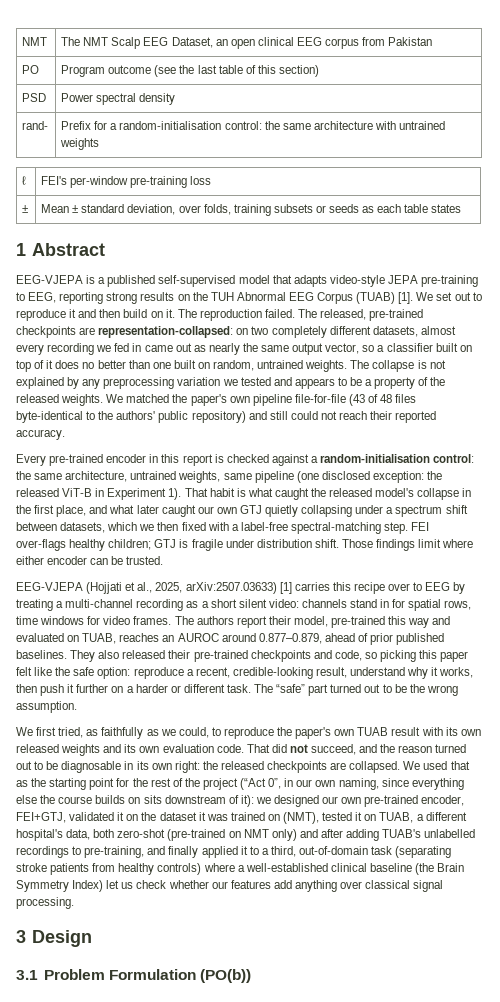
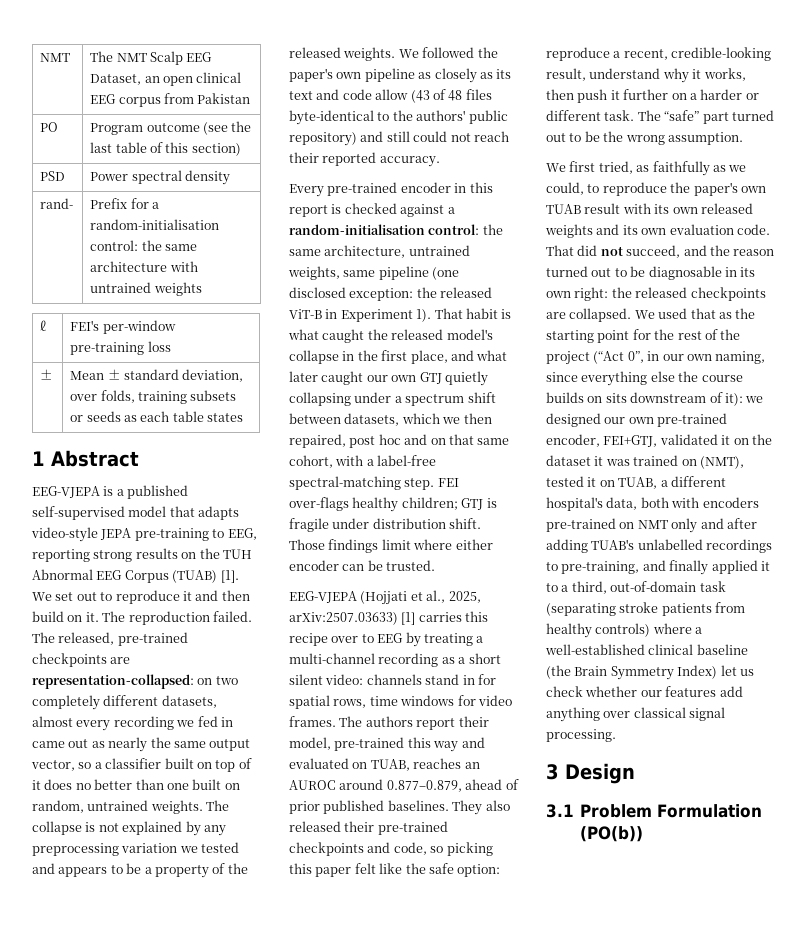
- We matched the paper's own pipeline file-for-file (43 of 48 files byte-identical to the authors' public repository) and still could not reach their reported accuracy.
+ We followed the paper's own pipeline as closely as its text and code allow (43 of 48 files byte-identical to the authors' public repository) and still could not reach their reported accuracy.
- That habit is what caught the released model's collapse in the first place, and what later caught our own GTJ quietly collapsing under a spectrum shift between datasets, which we then fixed with a label-free spectral-matching step.
+ That habit is what caught the released model's collapse in the first place, and what later caught our own GTJ quietly collapsing under a spectrum shift between datasets, which we then repaired, post hoc and on that same cohort, with a label-free spectral-matching step.
- we designed our own pre-trained encoder, FEI+GTJ, validated it on the dataset it was trained on (NMT), tested it on TUAB, a different hospital's data, both zero-shot (pre-trained on NMT only) and after adding TUAB's unlabelled recordings to pre-training, and finally applied it to a third, out-of-domain task (separating stroke patients from healthy controls) where a well-established clinical baseline (the Brain Symmetry Index) let us check whether our features add anything over classical signal processing.
+ we designed our own pre-trained encoder, FEI+GTJ, validated it on the dataset it was trained on (NMT), tested it on TUAB, a different hospital's data, both with encoders pre-trained on NMT only and after adding TUAB's unlabelled recordings to pre-training, and finally applied it to a third, out-of-domain task (separating stroke patients from healthy controls) where a well-established clinical baseline (the Brain Symmetry Index) let us check whether our features add anything over classical signal processing.

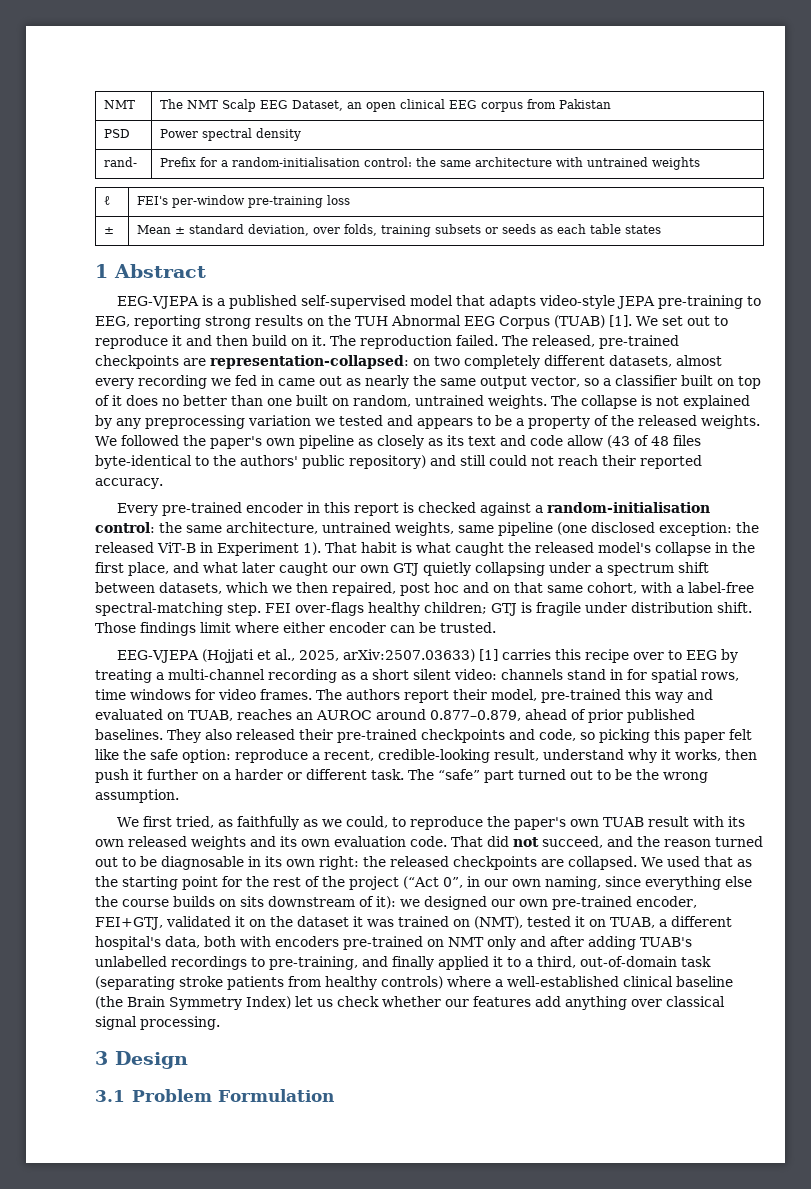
- PO | Program outcome (see the last table of this section)
- 3.1 Problem Formulation (PO(b))
+ 3.1 Problem Formulation

